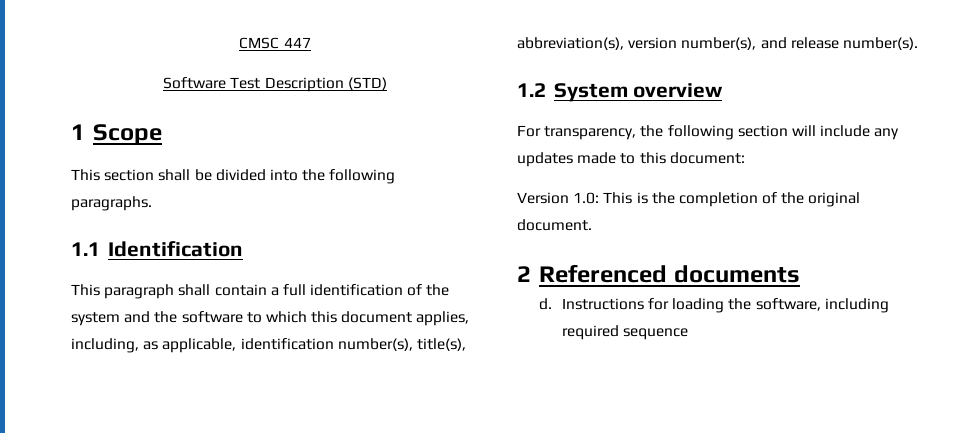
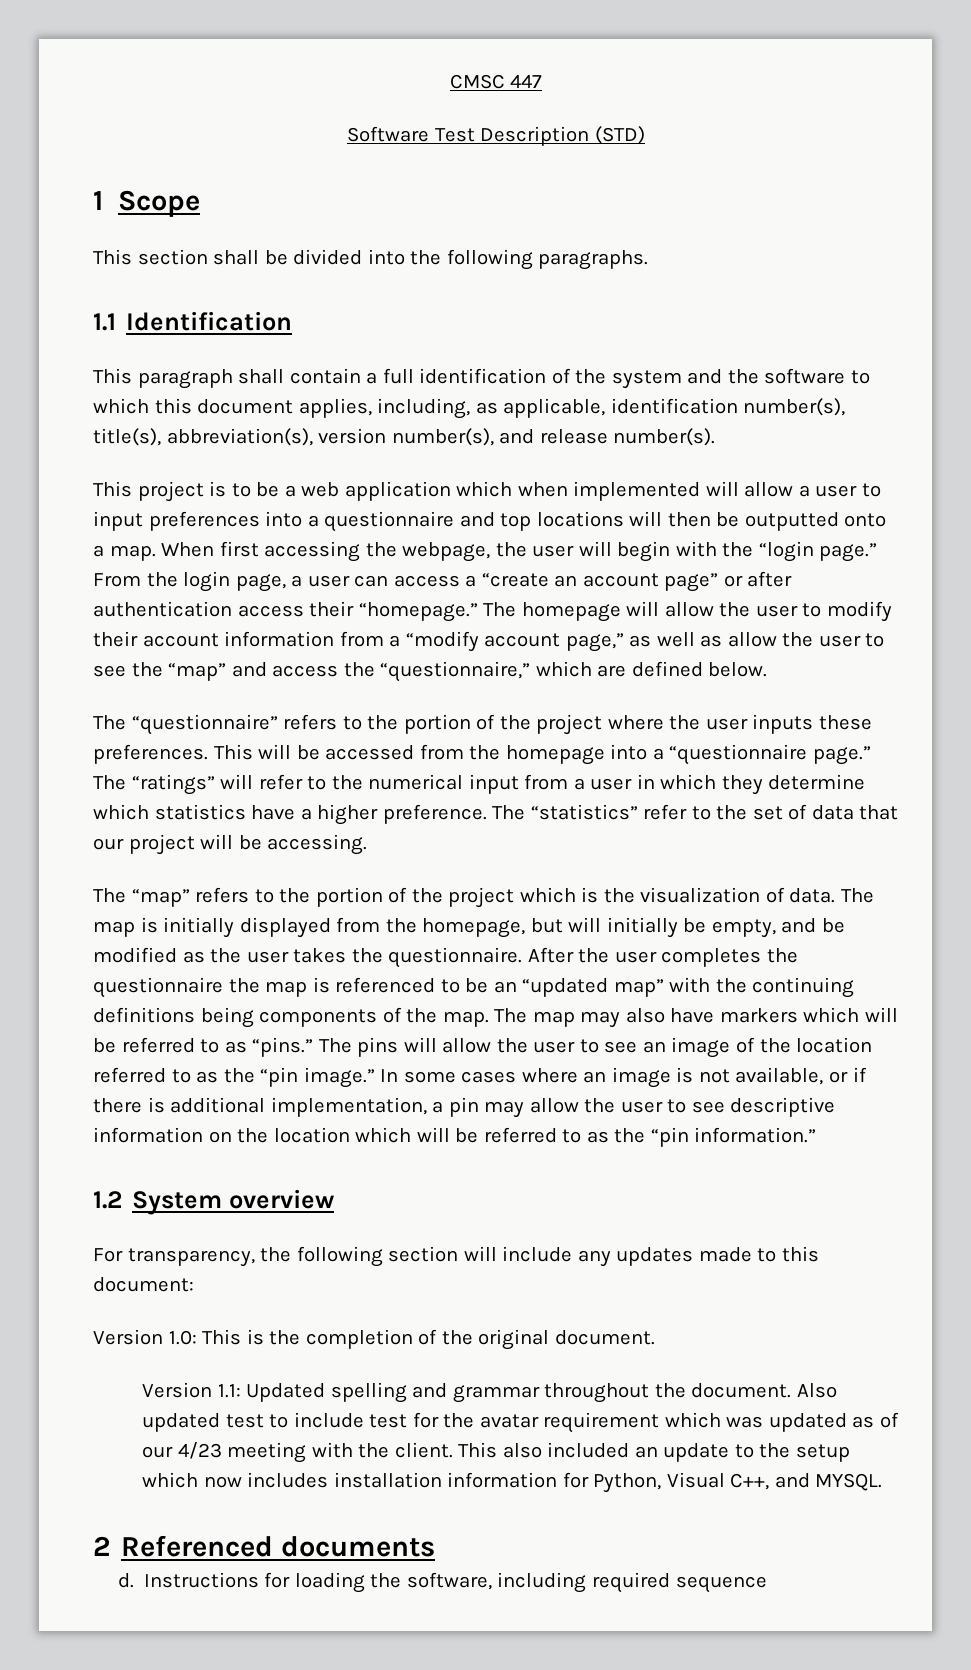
+ This project is to be a web application which when implemented will allow a user to input preferences into a questionnaire and top locations will then be outputted onto a map. When first accessing the webpage, the user will begin with the “login page.” From the login page, a user can access a “create an account page” or after authentication access their “homepage.” The homepage will allow the user to modify their account information from a “modify account page,” as well as allow the user to see the “map” and access the “questionnaire,” which are defined below.
+ The “questionnaire” refers to the portion of the project where the user inputs these preferences. This will be accessed from the homepage into a “questionnaire page.” The “ratings” will refer to the numerical input from a user in which they determine which statistics have a higher preference. The “statistics” refer to the set of data that our project will be accessing.
+ The “map” refers to the portion of the project which is the visualization of data. The map is initially displayed from the homepage, but will initially be empty, and be modified as the user takes the questionnaire. After the user completes the questionnaire the map is referenced to be an “updated map” with the continuing definitions being components of the map. The map may also have markers which will be referred to as “pins.” The pins will allow the user to see an image of the location referred to as the “pin image.” In some cases where an image is not available, or if there is additional implementation, a pin may allow the user to see descriptive information on the location which will be referred to as the “pin information.”
+ Version 1.1: Updated spelling and grammar throughout the document. Also updated test to include test for the avatar requirement which was updated as of our 4/23 meeting with the client. This also included an update to the setup which now includes installation information for Python, Visual C++, and MYSQL.

